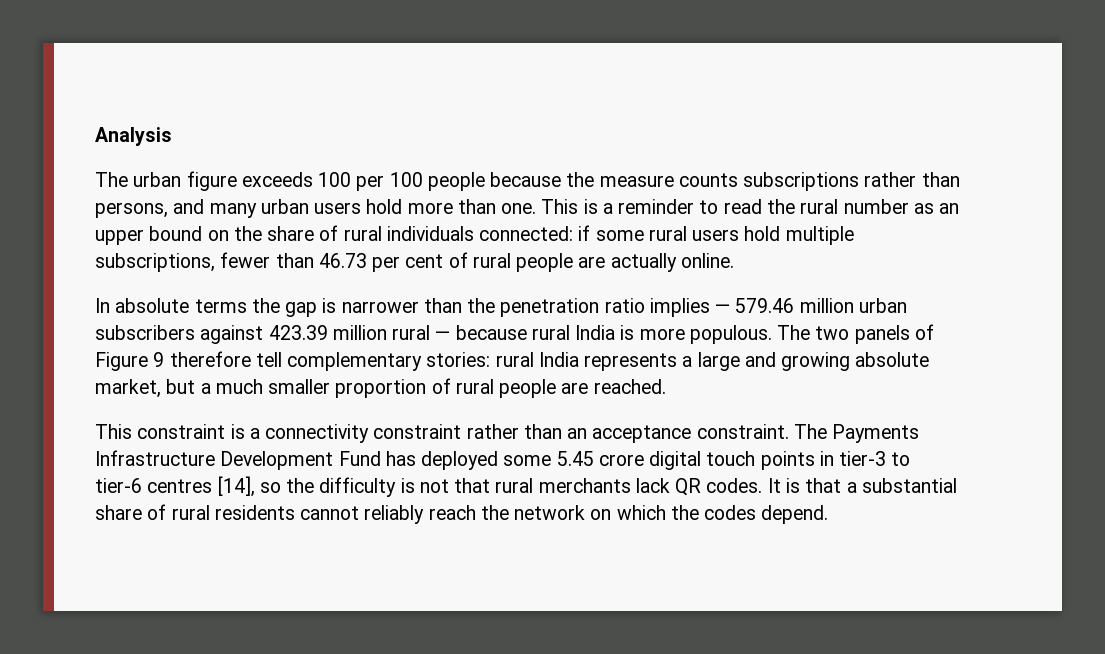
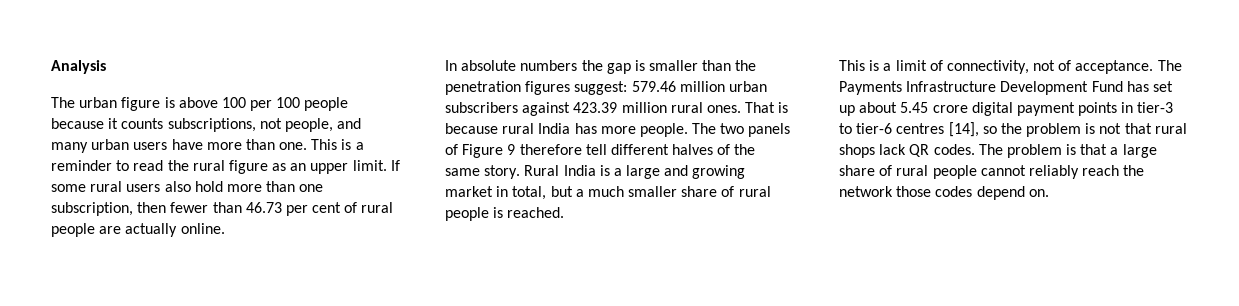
- The urban figure exceeds 100 per 100 people because the measure counts subscriptions rather than persons, and many urban users hold more than one.
+ The urban figure is above 100 per 100 people because it counts subscriptions, not people, and many urban users have more than one.
- This is a reminder to read the rural number as an upper bound on the share of rural individuals connected: if some rural users hold multiple subscriptions, fewer than 46.73 per cent of rural people are actually online.
+ This is a reminder to read the rural figure as an upper limit. If some rural users also hold more than one subscription, then fewer than 46.73 per cent of rural people are actually online.
- In absolute terms the gap is narrower than the penetration ratio implies — 579.46 million urban subscribers against 423.39 million rural — because rural India is more populous.
+ In absolute numbers the gap is smaller than the penetration figures suggest: 579.46 million urban subscribers against 423.39 million rural ones. That is because rural India has more people.
- The two panels of Figure 9 therefore tell complementary stories: rural India represents a large and growing absolute market, but a much smaller proportion of rural people are reached.
+ The two panels of Figure 9 therefore tell different halves of the same story. Rural India is a large and growing market in total, but a much smaller share of rural people is reached.
- This constraint is a connectivity constraint rather than an acceptance constraint.
+ This is a limit of connectivity, not of acceptance.
- The Payments Infrastructure Development Fund has deployed some 5.45 crore digital touch points in tier-3 to tier-6 centres [14], so the difficulty is not that rural merchants lack QR codes.
+ The Payments Infrastructure Development Fund has set up about 5.45 crore digital payment points in tier-3 to tier-6 centres [14], so the problem is not that rural shops lack QR codes.
- It is that a substantial share of rural residents cannot reliably reach the network on which the codes depend.
+ The problem is that a large share of rural people cannot reliably reach the network those codes depend on.

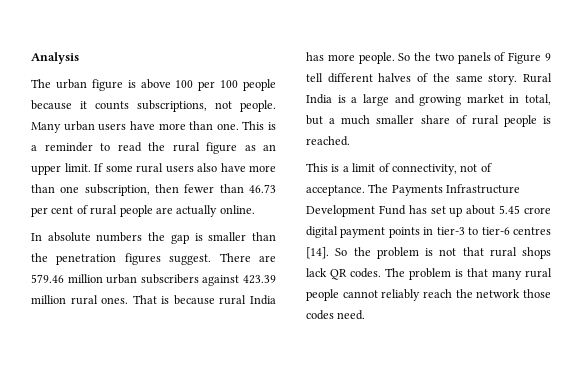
- The urban figure is above 100 per 100 people because it counts subscriptions, not people, and many urban users have more than one.
+ The urban figure is above 100 per 100 people because it counts subscriptions, not people. Many urban users have more than one.
- If some rural users also hold more than one subscription, then fewer than 46.73 per cent of rural people are actually online.
+ If some rural users also have more than one subscription, then fewer than 46.73 per cent of rural people are actually online.
- In absolute numbers the gap is smaller than the penetration figures suggest: 579.46 million urban subscribers against 423.39 million rural ones.
+ In absolute numbers the gap is smaller than the penetration figures suggest. There are 579.46 million urban subscribers against 423.39 million rural ones.
- The two panels of Figure 9 therefore tell different halves of the same story.
+ So the two panels of Figure 9 tell different halves of the same story.
- The Payments Infrastructure Development Fund has set up about 5.45 crore digital payment points in tier-3 to tier-6 centres [14], so the problem is not that rural shops lack QR codes.
+ The Payments Infrastructure Development Fund has set up about 5.45 crore digital payment points in tier-3 to tier-6 centres [14]. So the problem is not that rural shops lack QR codes.
- The problem is that a large share of rural people cannot reliably reach the network those codes depend on.
+ The problem is that many rural people cannot reliably reach the network those codes need.

